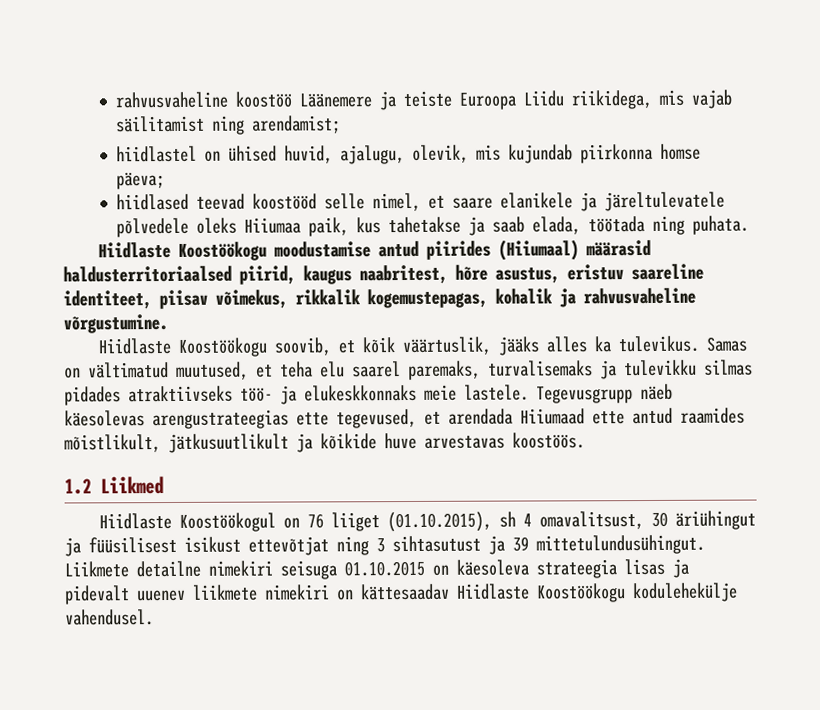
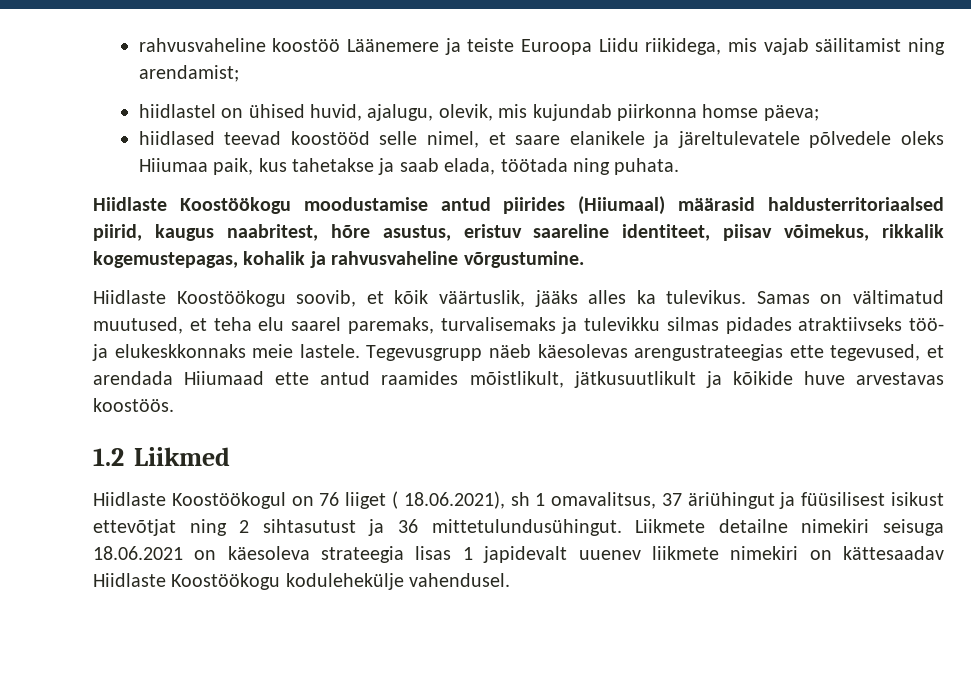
- Hiidlaste Koostöökogul on 76 liiget (01.10.2015), sh 4 omavalitsust, 30 äriühingut ja füüsilisest isikust ettevõtjat ning 3 sihtasutust ja 39 mittetulundusühingut.
+ Hiidlaste Koostöökogul on 76 liiget ( 18.06.2021), sh 1 omavalitsus, 37 äriühingut ja füüsilisest isikust ettevõtjat ning 2 sihtasutust ja 36 mittetulundusühingut.
- Liikmete detailne nimekiri seisuga 01.10.2015 on käesoleva strateegia lisas ja pidevalt uuenev liikmete nimekiri on kättesaadav Hiidlaste Koostöökogu kodulehekülje vahendusel.
+ Liikmete detailne nimekiri seisuga 18.06.2021 on käesoleva strateegia lisas 1 japidevalt uuenev liikmete nimekiri on kättesaadav Hiidlaste Koostöökogu kodulehekülje vahendusel.

